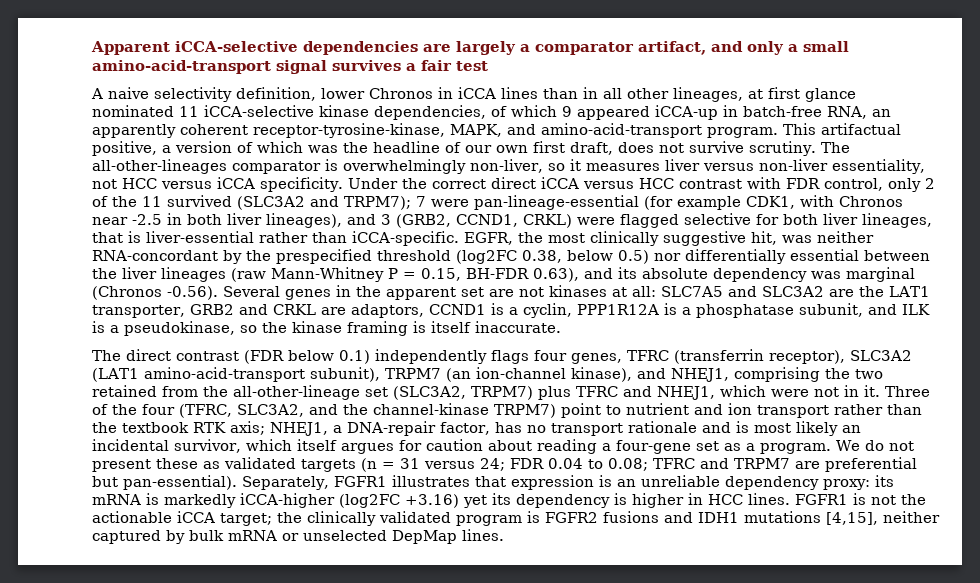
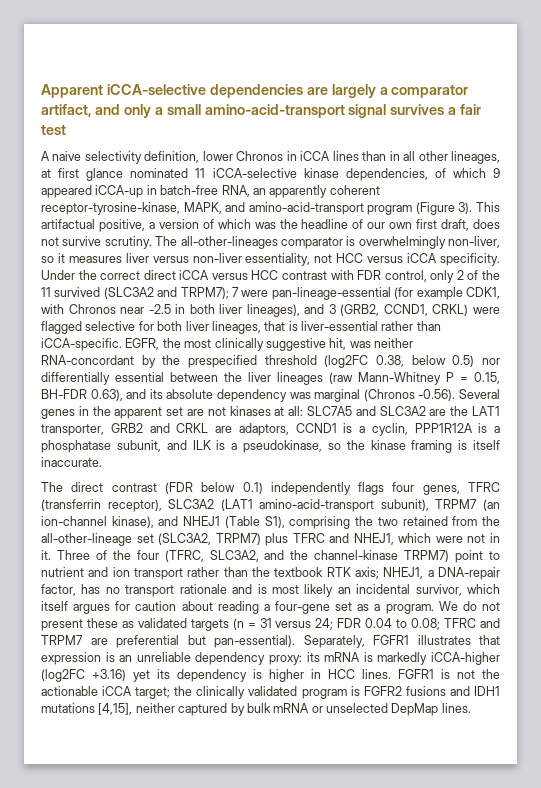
- A naive selectivity definition, lower Chronos in iCCA lines than in all other lineages, at first glance nominated 11 iCCA-selective kinase dependencies, of which 9 appeared iCCA-up in batch-free RNA, an apparently coherent receptor-tyrosine-kinase, MAPK, and amino-acid-transport program.
+ A naive selectivity definition, lower Chronos in iCCA lines than in all other lineages, at first glance nominated 11 iCCA-selective kinase dependencies, of which 9 appeared iCCA-up in batch-free RNA, an apparently coherent receptor-tyrosine-kinase, MAPK, and amino-acid-transport program (Figure 3).
- The direct contrast (FDR below 0.1) independently flags four genes, TFRC (transferrin receptor), SLC3A2 (LAT1 amino-acid-transport subunit), TRPM7 (an ion-channel kinase), and NHEJ1, comprising the two retained from the all-other-lineage set (SLC3A2, TRPM7) plus TFRC and NHEJ1, which were not in it.
+ The direct contrast (FDR below 0.1) independently flags four genes, TFRC (transferrin receptor), SLC3A2 (LAT1 amino-acid-transport subunit), TRPM7 (an ion-channel kinase), and NHEJ1 (Table S1), comprising the two retained from the all-other-lineage set (SLC3A2, TRPM7) plus TFRC and NHEJ1, which were not in it.

